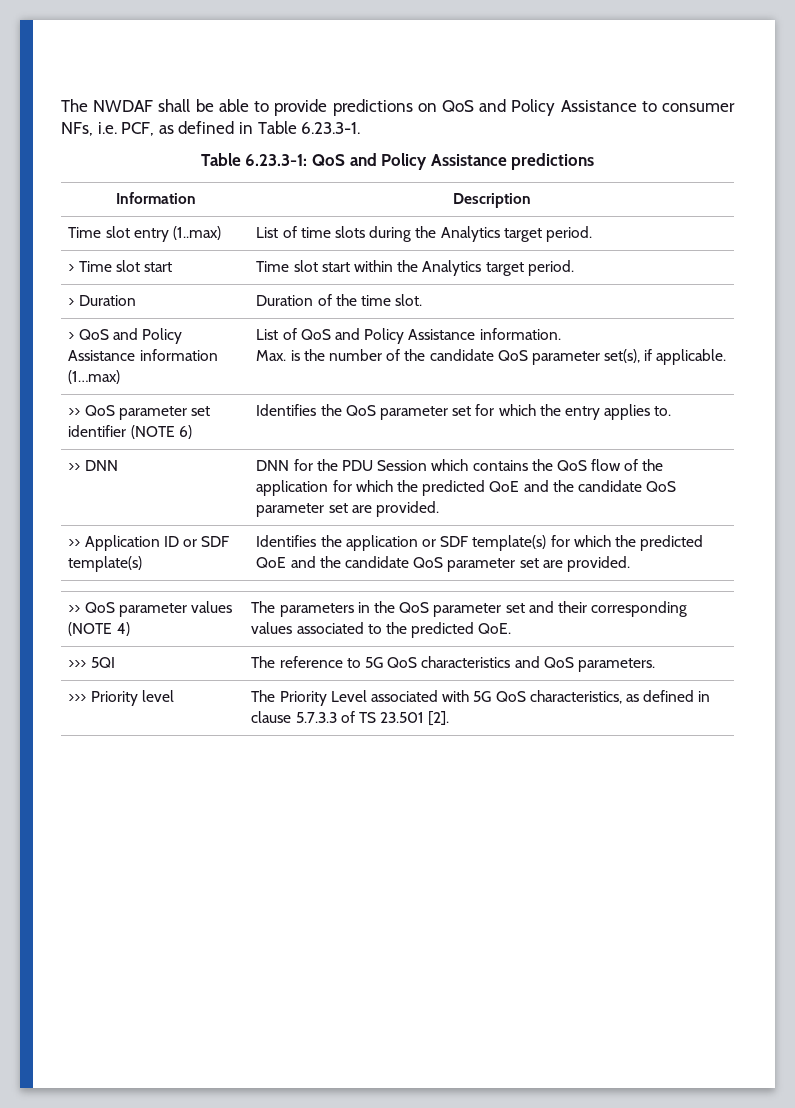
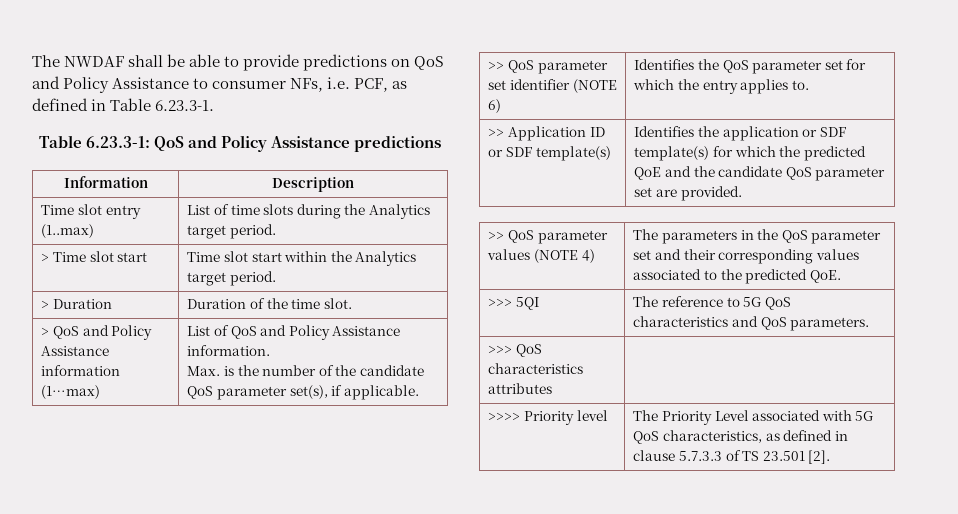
- >> DNN | DNN for the PDU Session which contains the QoS flow of the application for which the predicted QoE and the candidate QoS parameter set are provided.
- >>> Priority level | The Priority Level associated with 5G QoS characteristics, as defined in clause 5.7.3.3 of TS 23.501 [2].
+ >>> QoS characteristics attributes |
+ >>>> Priority level | The Priority Level associated with 5G QoS characteristics, as defined in clause 5.7.3.3 of TS 23.501 [2].

